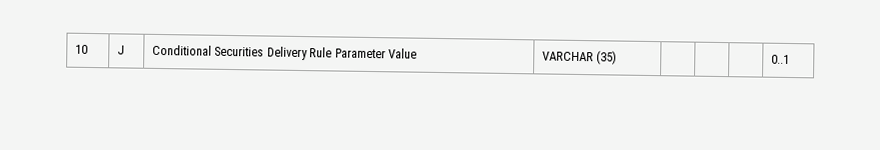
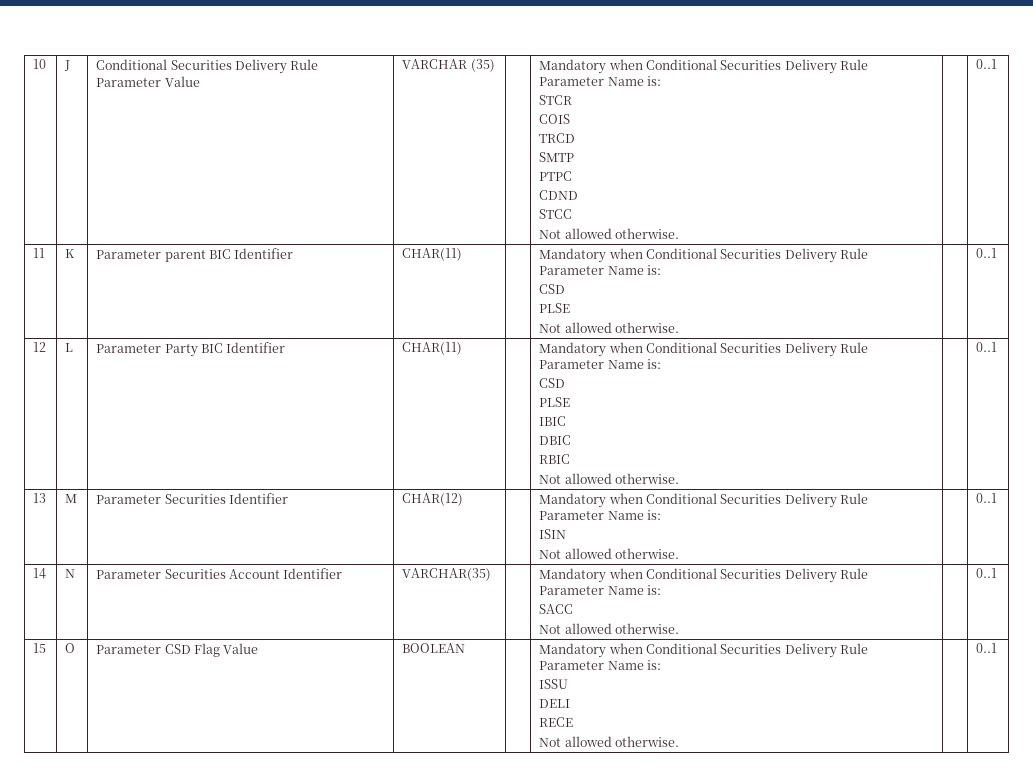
- 10 | J | Conditional Securities Delivery Rule Parameter Value | VARCHAR (35) | | | | 0..1
+ 10 | J | Conditional Securities Delivery Rule Parameter Value | VARCHAR (35) | | Mandatory when Conditional Securities Delivery Rule Parameter Name is:
+ STCR
+ COIS
+ TRCD
+ SMTP
+ PTPC
+ CDND
+ STCC
+ Not allowed otherwise. | | 0..1
+ 11 | K | Parameter parent BIC Identifier | CHAR(11) | | Mandatory when Conditional Securities Delivery Rule Parameter Name is:
+ CSD
+ PLSE
+ Not allowed otherwise. | | 0..1
+ 12 | L | Parameter Party BIC Identifier | CHAR(11) | | Mandatory when Conditional Securities Delivery Rule Parameter Name is:
+ CSD
+ PLSE
+ IBIC
+ DBIC
+ RBIC
+ Not allowed otherwise. | | 0..1
+ 13 | M | Parameter Securities Identifier | CHAR(12) | | Mandatory when Conditional Securities Delivery Rule Parameter Name is:
+ ISIN
+ Not allowed otherwise. | | 0..1
+ 14 | N | Parameter Securities Account Identifier | VARCHAR(35) | | Mandatory when Conditional Securities Delivery Rule Parameter Name is:
+ SACC
+ Not allowed otherwise. | | 0..1
+ 15 | O | Parameter CSD Flag Value | BOOLEAN | | Mandatory when Conditional Securities Delivery Rule Parameter Name is:
+ ISSU
+ DELI
+ RECE
+ Not allowed otherwise. | | 0..1

